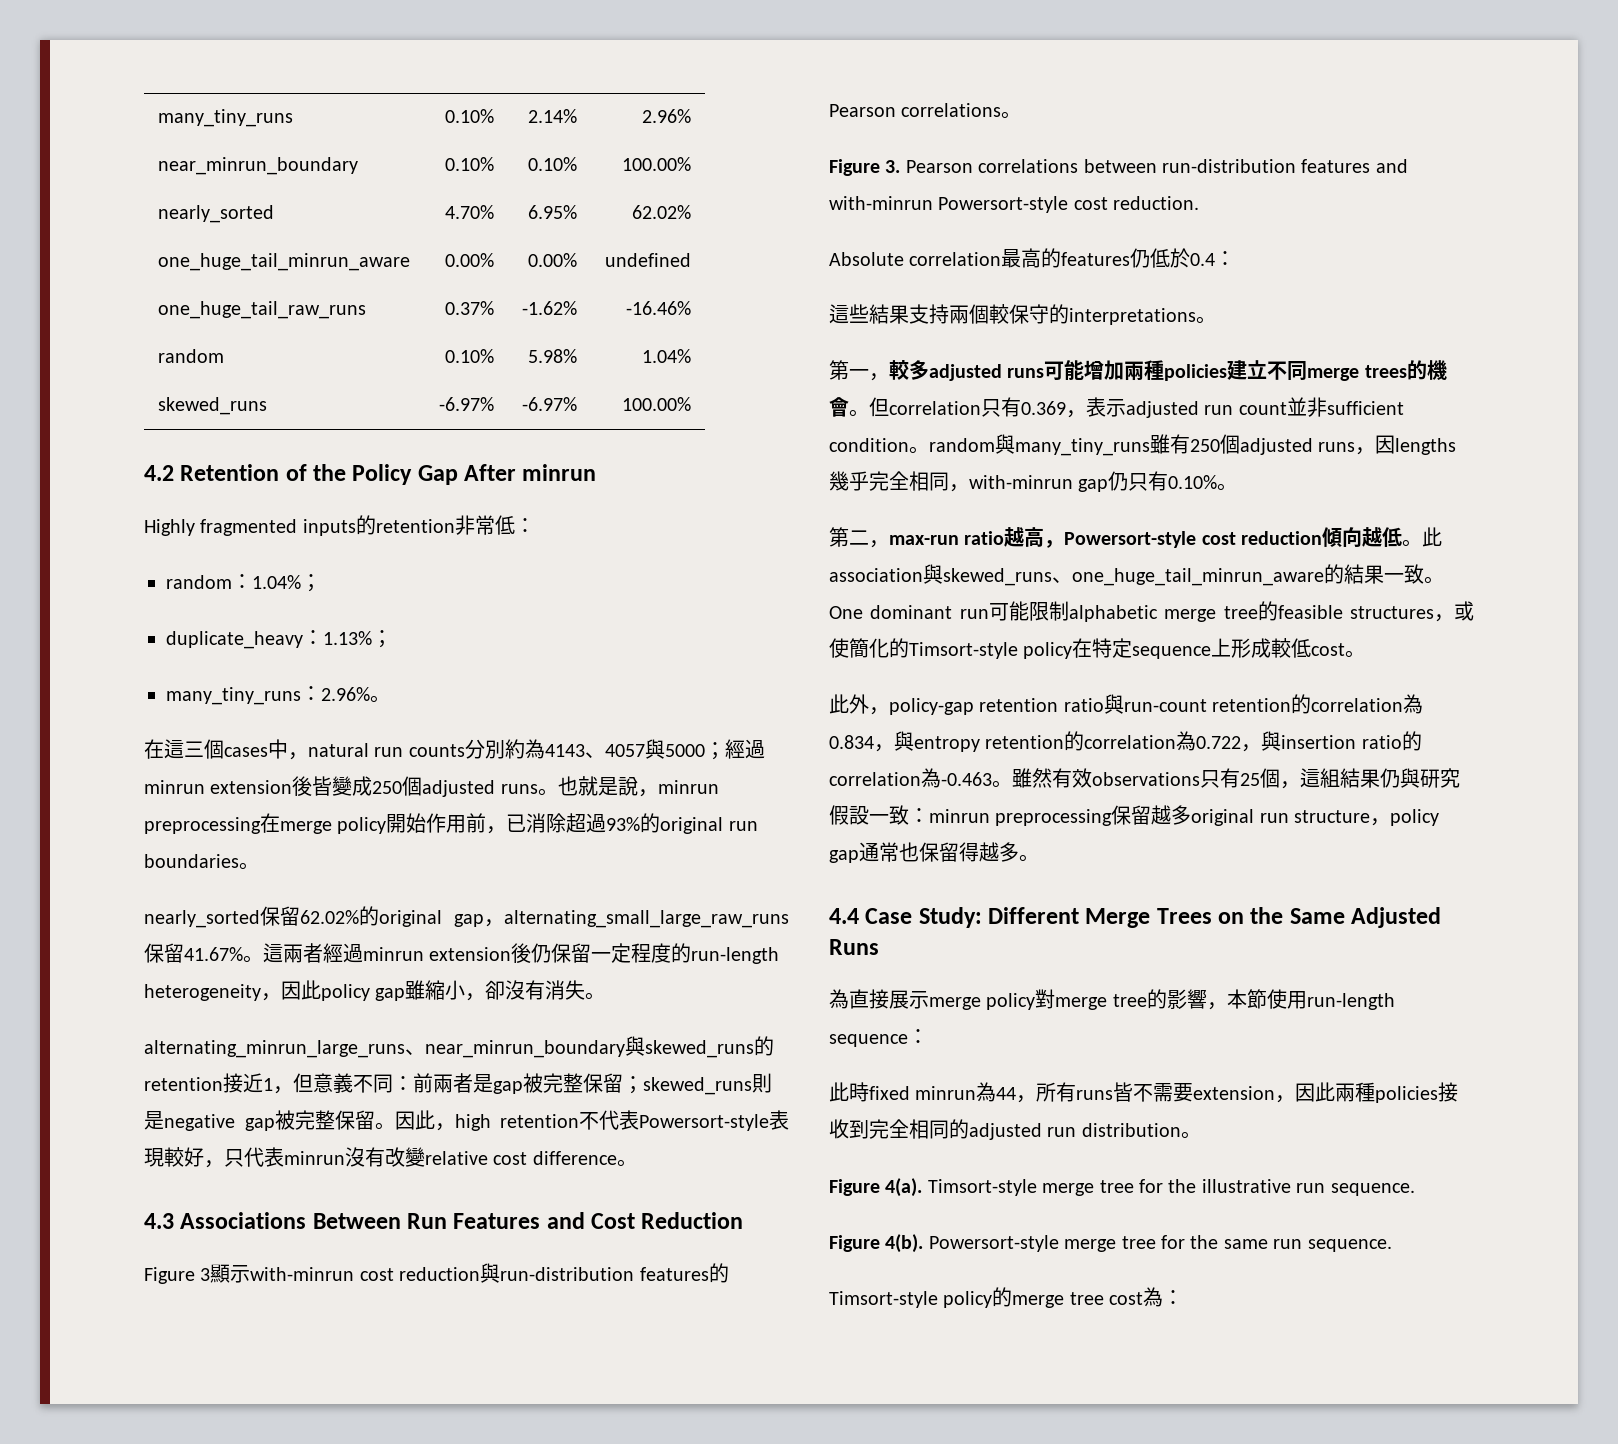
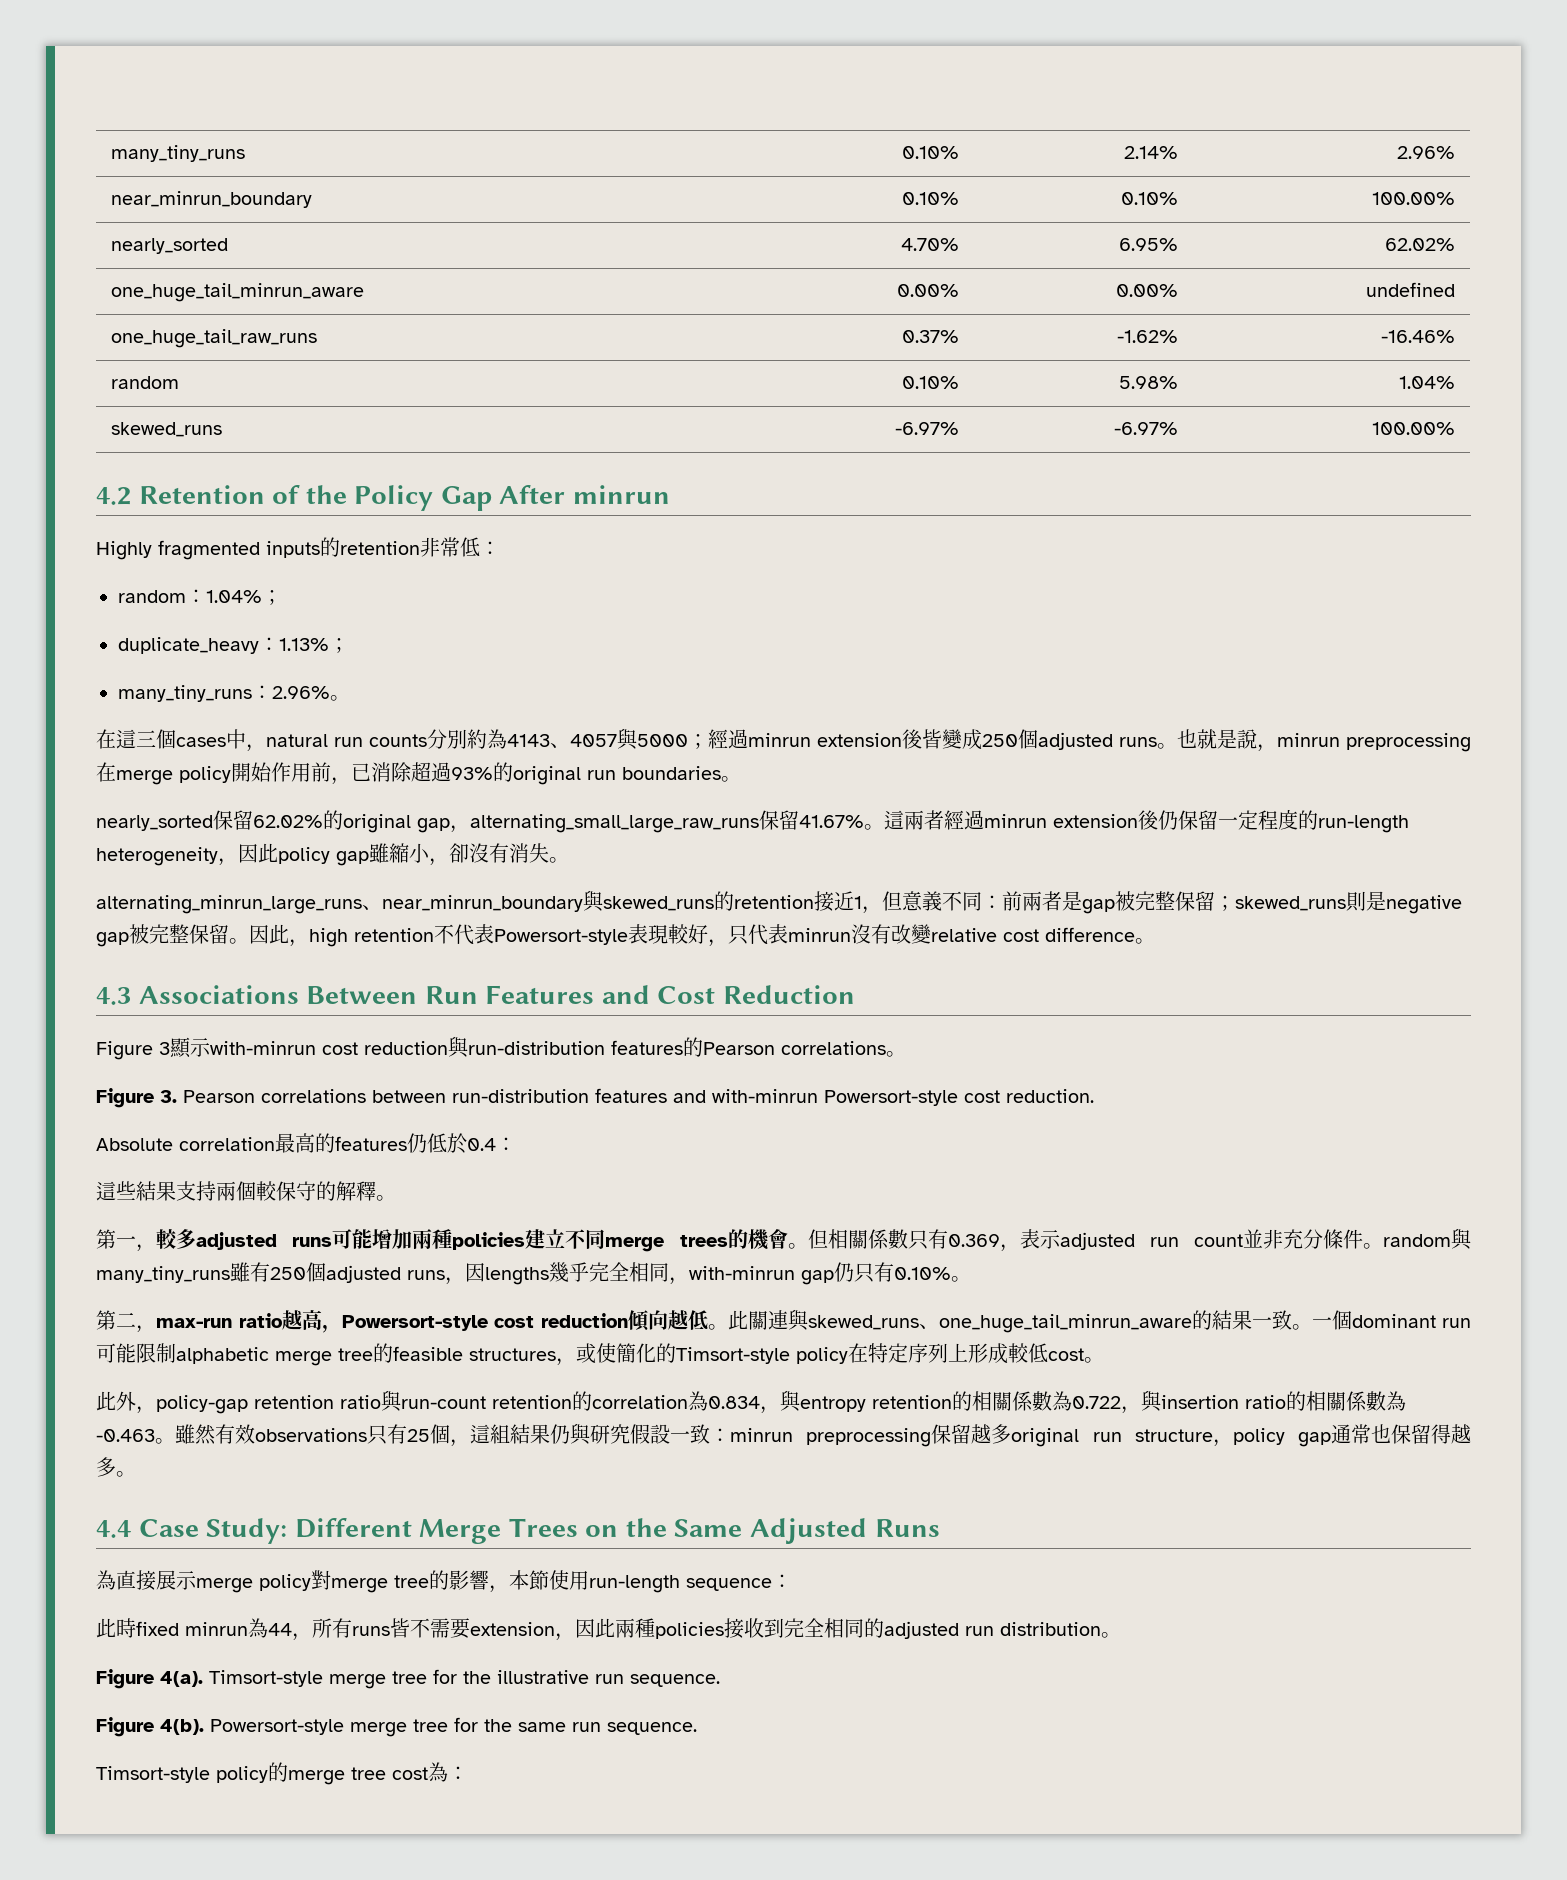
- 這些結果支持兩個較保守的interpretations。
+ 這些結果支持兩個較保守的解釋。
- 但correlation只有0.369，表示adjusted run count並非sufficient condition。random與many_tiny_runs雖有250個adjusted runs，因lengths幾乎完全相同，with-minrun gap仍只有0.10%。
+ 但相關係數只有0.369，表示adjusted run count並非充分條件。random與many_tiny_runs雖有250個adjusted runs，因lengths幾乎完全相同，with-minrun gap仍只有0.10%。
- 此association與skewed_runs、one_huge_tail_minrun_aware的結果一致。
+ 此關連與skewed_runs、one_huge_tail_minrun_aware的結果一致。
- One dominant run可能限制alphabetic merge tree的feasible structures，或使簡化的Timsort-style policy在特定sequence上形成較低cost。
+ 一個dominant run可能限制alphabetic merge tree的feasible structures，或使簡化的Timsort-style policy在特定序列上形成較低cost。
- 此外，policy-gap retention ratio與run-count retention的correlation為0.834，與entropy retention的correlation為0.722，與insertion ratio的correlation為-0.463。
+ 此外，policy-gap retention ratio與run-count retention的correlation為0.834，與entropy retention的相關係數為0.722，與insertion ratio的相關係數為-0.463。

